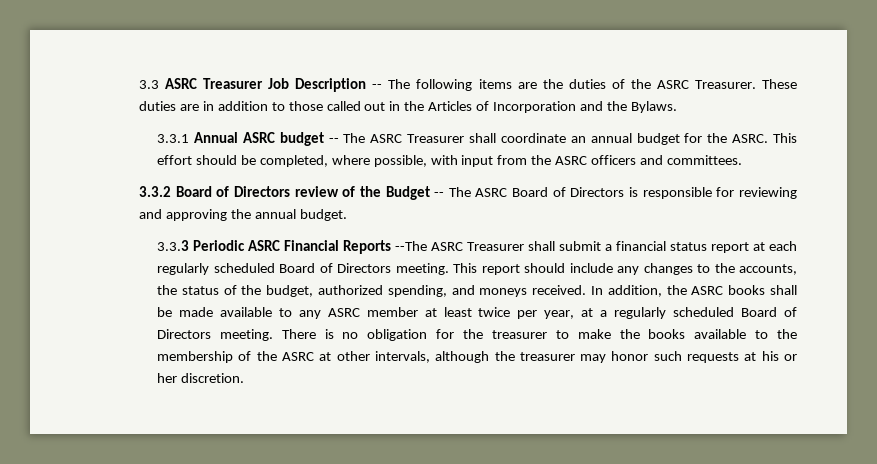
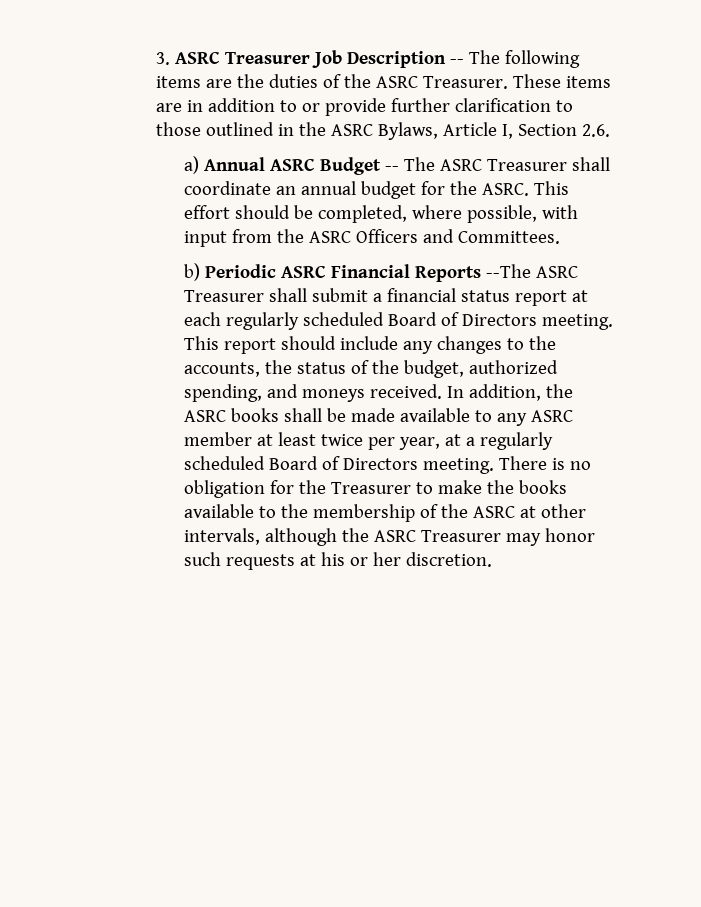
- 3.3 ASRC Treasurer Job Description -- The following items are the duties of the ASRC Treasurer.
+ 3. ASRC Treasurer Job Description -- The following items are the duties of the ASRC Treasurer.
- These duties are in addition to those called out in the Articles of Incorporation and the Bylaws.
- 3.3.1 Annual ASRC budget -- The ASRC Treasurer shall coordinate an annual budget for the ASRC.
+ These items are in addition to or provide further clarification to those outlined in the ASRC Bylaws, Article I, Section 2.6.
+ a) Annual ASRC Budget -- The ASRC Treasurer shall coordinate an annual budget for the ASRC.
- This effort should be completed, where possible, with input from the ASRC officers and committees.
- 3.3.2 Board of Directors review of the Budget -- The ASRC Board of Directors is responsible for reviewing and approving the annual budget.
- 3.3.3 Periodic ASRC Financial Reports --The ASRC Treasurer shall submit a financial status report at each regularly scheduled Board of Directors meeting.
+ This effort should be completed, where possible, with input from the ASRC Officers and Committees.
+ b) Periodic ASRC Financial Reports --The ASRC Treasurer shall submit a financial status report at each regularly scheduled Board of Directors meeting.
- There is no obligation for the treasurer to make the books available to the membership of the ASRC at other intervals, although the treasurer may honor such requests at his or her discretion.
+ There is no obligation for the Treasurer to make the books available to the membership of the ASRC at other intervals, although the ASRC Treasurer may honor such requests at his or her discretion.

